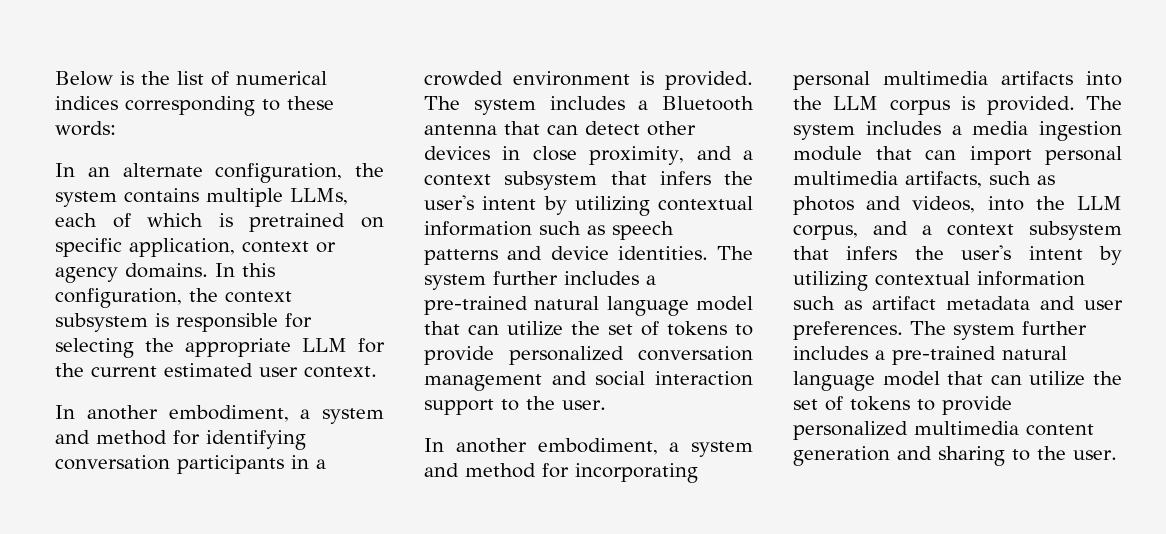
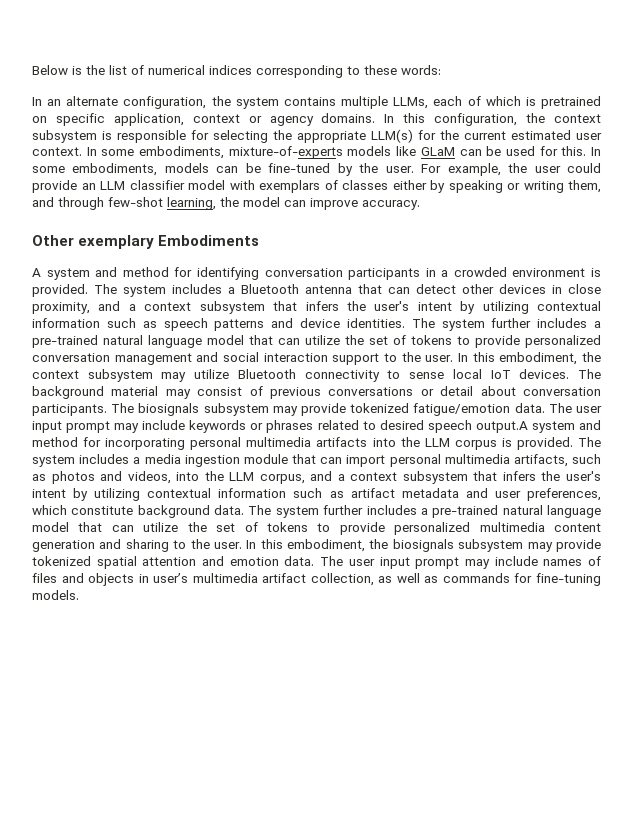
- In this configuration, the context subsystem is responsible for selecting the appropriate LLM for the current estimated user context.
- In another embodiment, a system and method for identifying conversation participants in a crowded environment is provided.
+ In this configuration, the context subsystem is responsible for selecting the appropriate LLM(s) for the current estimated user context. In some embodiments, mixture-of-experts models like GLaM can be used for this. In some embodiments, models can be fine-tuned by the user. For example, the user could provide an LLM classifier model with exemplars of classes either by speaking or writing them, and through few-shot learning, the model can improve accuracy.
+ Other exemplary Embodiments
+ A system and method for identifying conversation participants in a crowded environment is provided.
- The system further includes a pre-trained natural language model that can utilize the set of tokens to provide personalized conversation management and social interaction support to the user.
- In another embodiment, a system and method for incorporating personal multimedia artifacts into the LLM corpus is provided.
+ The system further includes a pre-trained natural language model that can utilize the set of tokens to provide personalized conversation management and social interaction support to the user. In this embodiment, the context subsystem may utilize Bluetooth connectivity to sense local IoT devices. The background material may consist of previous conversations or detail about conversation participants. The biosignals subsystem may provide tokenized fatigue/emotion data. The user input prompt may include keywords or phrases related to desired speech output.A system and method for incorporating personal multimedia artifacts into the LLM corpus is provided.
- The system includes a media ingestion module that can import personal multimedia artifacts, such as photos and videos, into the LLM corpus, and a context subsystem that infers the user's intent by utilizing contextual information such as artifact metadata and user preferences.
+ The system includes a media ingestion module that can import personal multimedia artifacts, such as photos and videos, into the LLM corpus, and a context subsystem that infers the user's intent by utilizing contextual information such as artifact metadata and user preferences, which constitute background data.
+ In this embodiment, the biosignals subsystem may provide tokenized spatial attention and emotion data. The user input prompt may include names of files and objects in user’s multimedia artifact collection, as well as commands for fine-tuning models.

